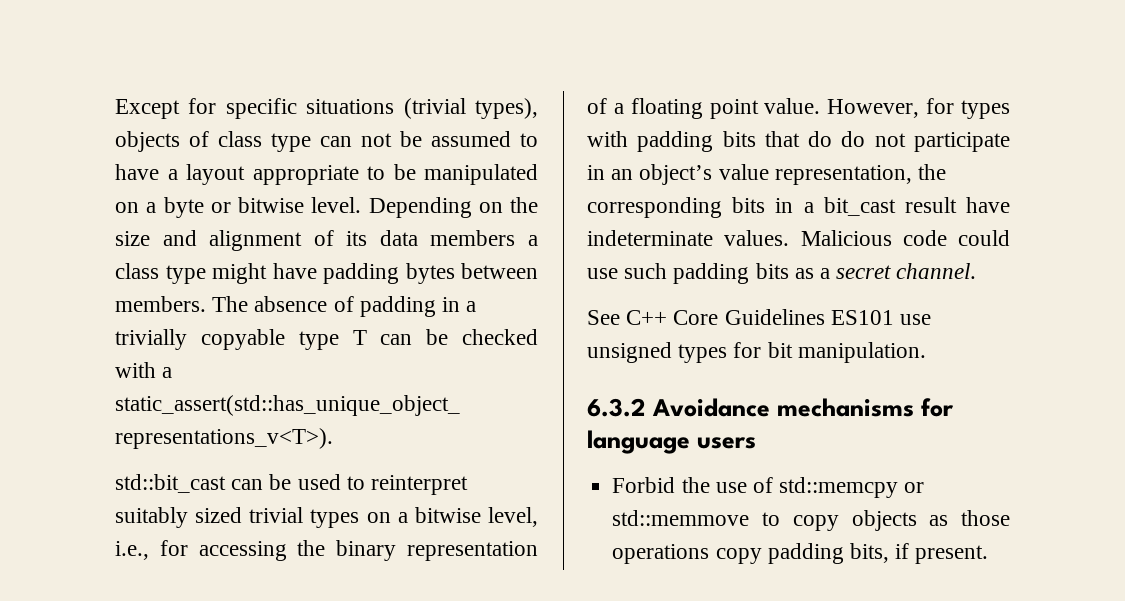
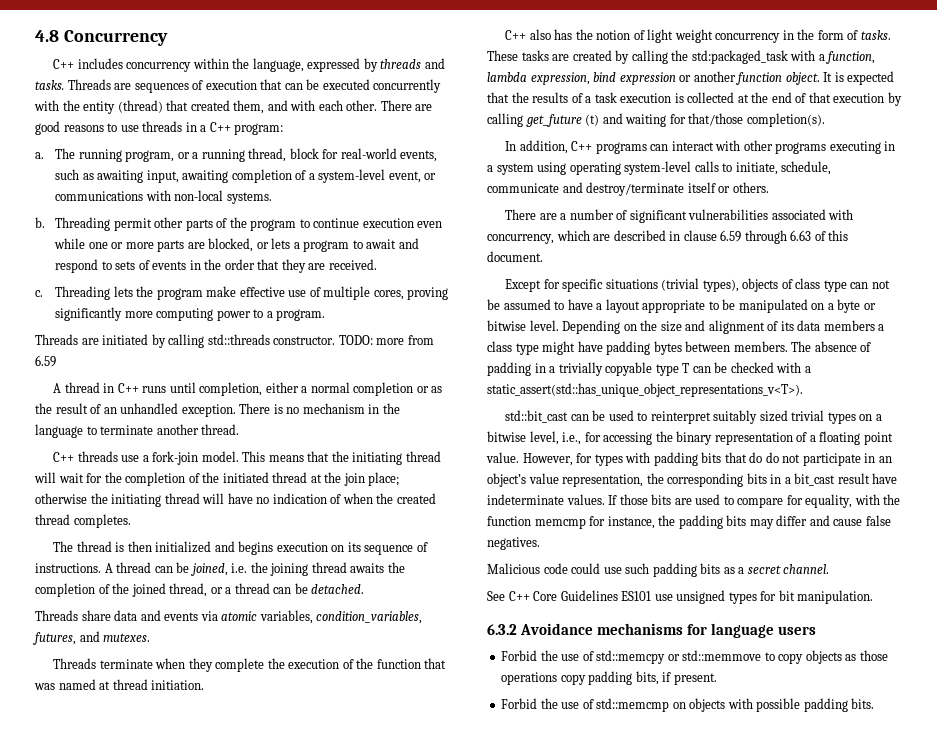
+ 4.8 Concurrency
+ C++ includes concurrency within the language, expressed by threads and tasks. Threads are sequences of execution that can be executed concurrently with the entity (thread) that created them, and with each other. There are good reasons to use threads in a C++ program:
+ a. The running program, or a running thread, block for real-world events, such as awaiting input, awaiting completion of a system-level event, or communications with non-local systems.
+ b. Threading permit other parts of the program to continue execution even while one or more parts are blocked, or lets a program to await and respond to sets of events in the order that they are received.
+ c. Threading lets the program make effective use of multiple cores, proving significantly more computing power to a program.
+ Threads are initiated by calling std::threads constructor. TODO: more from 6.59
+ A thread in C++ runs until completion, either a normal completion or as the result of an unhandled exception. There is no mechanism in the language to terminate another thread.
+ C++ threads use a fork-join model. This means that the initiating thread will wait for the completion of the initiated thread at the join place; otherwise the initiating thread will have no indication of when the created thread completes.
+ The thread is then initialized and begins execution on its sequence of instructions. A thread can be joined, i.e. the joining thread awaits the completion of the joined thread, or a thread can be detached.
+ Threads share data and events via atomic variables, condition_variables, futures, and mutexes.
+ Threads terminate when they complete the execution of the function that was named at thread initiation.
+ C++ also has the notion of light weight concurrency in the form of tasks. These tasks are created by calling the std:packaged_task with a function, lambda expression, bind expression or another function object. It is expected that the results of a task execution is collected at the end of that execution by calling get_future (t) and waiting for that/those completion(s).
+ In addition, C++ programs can interact with other programs executing in a system using operating system-level calls to initiate, schedule, communicate and destroy/terminate itself or others.
+ There are a number of significant vulnerabilities associated with concurrency, which are described in clause 6.59 through 6.63 of this document.
- However, for types with padding bits that do do not participate in an object’s value representation, the corresponding bits in a bit_cast result have indeterminate values. Malicious code could use such padding bits as a secret channel.
+ However, for types with padding bits that do do not participate in an object’s value representation, the corresponding bits in a bit_cast result have indeterminate values. If those bits are used to compare for equality, with the function memcmp for instance, the padding bits may differ and cause false negatives.
+ Malicious code could use such padding bits as a secret channel.
+ Forbid the use of std::memcmp on objects with possible padding bits.

